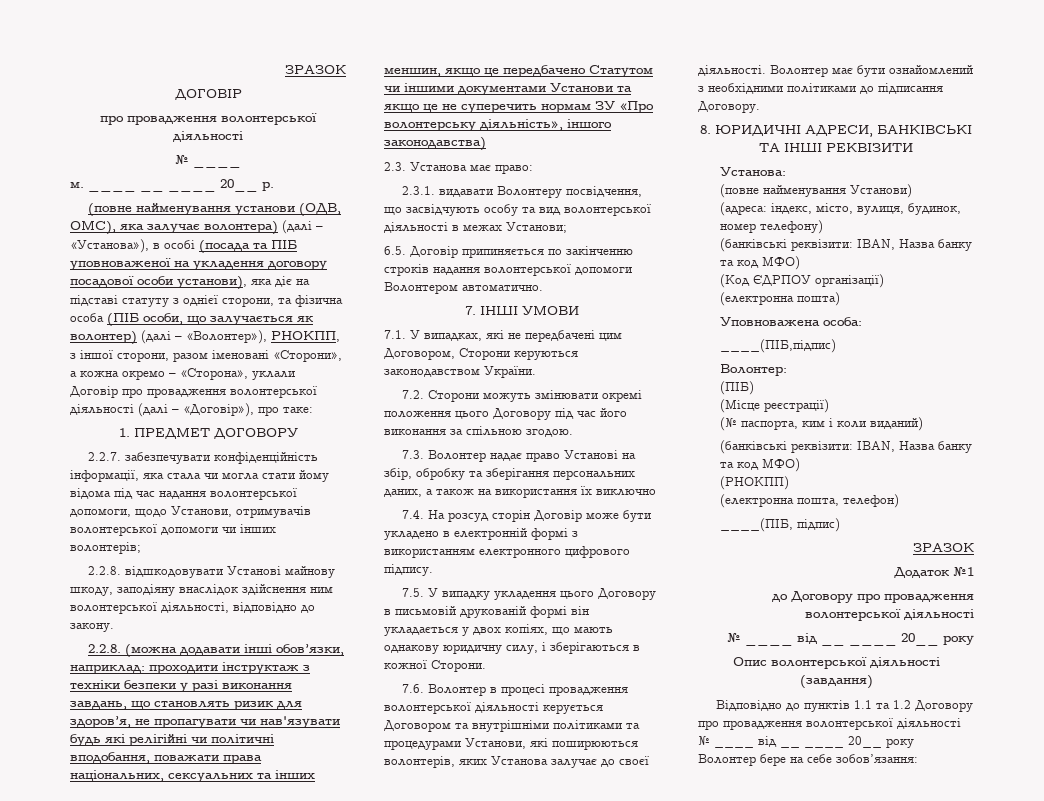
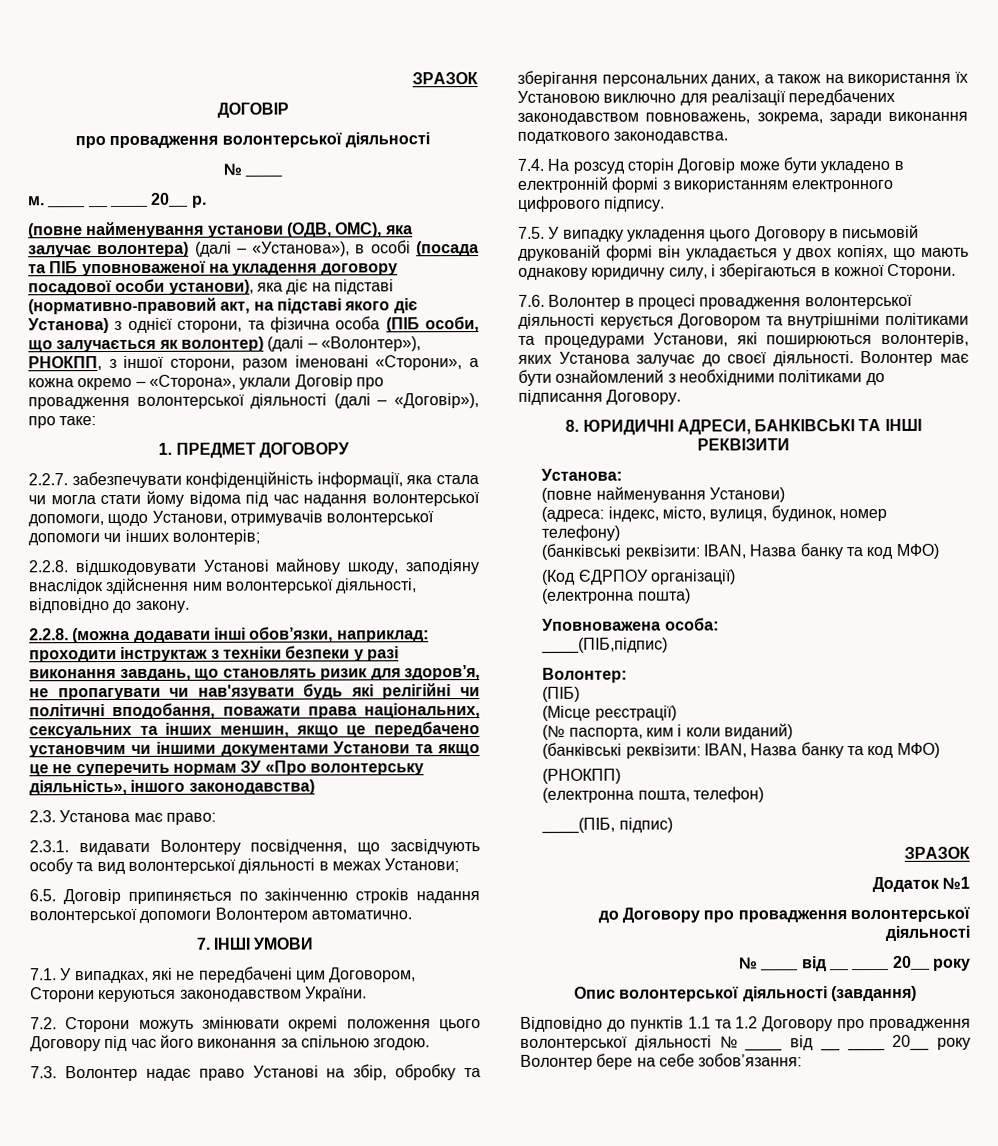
- (повне найменування установи (ОДВ, ОМС), яка залучає волонтера) (далі – «Установа»), в особі (посада та ПІБ уповноваженої на укладення договору посадової особи установи), яка діє на підставі статуту з однієї сторони, та фізична особа (ПІБ особи, що залучається як волонтер) (далі – «Волонтер»), РНОКПП, з іншої сторони, разом іменовані «Сторони», а кожна окремо – «Сторона», уклали Договір про провадження волонтерської діяльності (далі – «Договір»), про таке:
+ (повне найменування установи (ОДВ, ОМС), яка залучає волонтера) (далі – «Установа»), в особі (посада та ПІБ уповноваженої на укладення договору посадової особи установи), яка діє на підставі (нормативно-правовий акт, на підставі якого діє Установа) з однієї сторони, та фізична особа (ПІБ особи, що залучається як волонтер) (далі – «Волонтер»), РНОКПП, з іншої сторони, разом іменовані «Сторони», а кожна окремо – «Сторона», уклали Договір про провадження волонтерської діяльності (далі – «Договір»), про таке:
- 2.2.8. (можна додавати інші обов’язки, наприклад: проходити інструктаж з техніки безпеки у разі виконання завдань, що становлять ризик для здоров’я, не пропагувати чи нав'язувати будь які релігійні чи політичні вподобання, поважати права національних, сексуальних та інших меншин, якщо це передбачено Статутом чи іншими документами Установи та якщо це не суперечить нормам ЗУ «Про волонтерську діяльність», іншого законодавства)
+ 2.2.8. (можна додавати інші обов’язки, наприклад: проходити інструктаж з техніки безпеки у разі виконання завдань, що становлять ризик для здоров’я, не пропагувати чи нав'язувати будь які релігійні чи політичні вподобання, поважати права національних, сексуальних та інших меншин, якщо це передбачено установчим чи іншими документами Установи та якщо це не суперечить нормам ЗУ «Про волонтерську діяльність», іншого законодавства)
- 7.3. Волонтер надає право Установі на збір, обробку та зберігання персональних даних, а також на використання їх виключно
+ 7.3. Волонтер надає право Установі на збір, обробку та зберігання персональних даних, а також на використання їх Установою виключно для реалізації передбачених законодавством повноважень, зокрема, заради виконання податкового законодавства.

